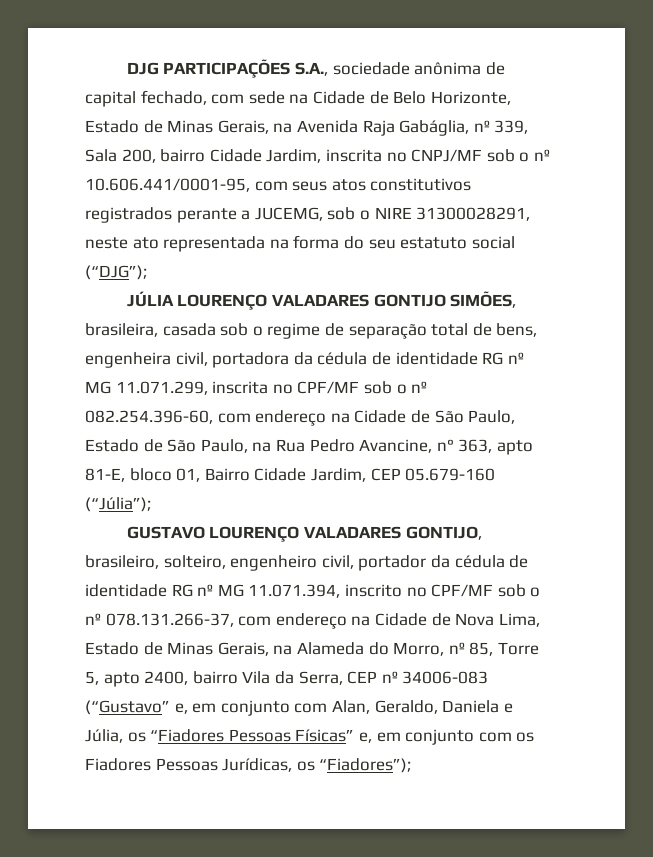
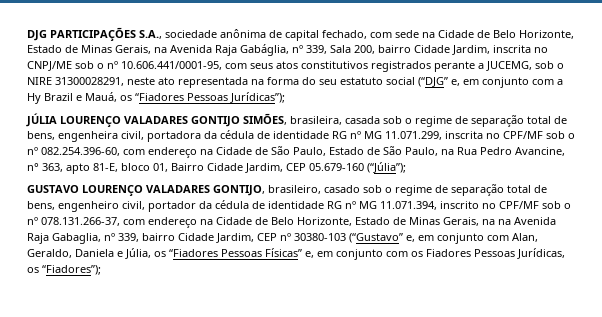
- DJG PARTICIPAÇÕES S.A., sociedade anônima de capital fechado, com sede na Cidade de Belo Horizonte, Estado de Minas Gerais, na Avenida Raja Gabáglia, nº 339, Sala 200, bairro Cidade Jardim, inscrita no CNPJ/MF sob o nº 10.606.441/0001-95, com seus atos constitutivos registrados perante a JUCEMG, sob o NIRE 31300028291, neste ato representada na forma do seu estatuto social (“DJG”);
+ DJG PARTICIPAÇÕES S.A., sociedade anônima de capital fechado, com sede na Cidade de Belo Horizonte, Estado de Minas Gerais, na Avenida Raja Gabáglia, nº 339, Sala 200, bairro Cidade Jardim, inscrita no CNPJ/ME sob o nº 10.606.441/0001-95, com seus atos constitutivos registrados perante a JUCEMG, sob o NIRE 31300028291, neste ato representada na forma do seu estatuto social (“DJG” e, em conjunto com a Hy Brazil e Mauá, os “Fiadores Pessoas Jurídicas”);
- GUSTAVO LOURENÇO VALADARES GONTIJO, brasileiro, solteiro, engenheiro civil, portador da cédula de identidade RG nº MG 11.071.394, inscrito no CPF/MF sob o nº 078.131.266-37, com endereço na Cidade de Nova Lima, Estado de Minas Gerais, na Alameda do Morro, nº 85, Torre 5, apto 2400, bairro Vila da Serra, CEP nº 34006-083 (“Gustavo” e, em conjunto com Alan, Geraldo, Daniela e Júlia, os “Fiadores Pessoas Físicas” e, em conjunto com os Fiadores Pessoas Jurídicas, os “Fiadores”);
+ GUSTAVO LOURENÇO VALADARES GONTIJO, brasileiro, casado sob o regime de separação total de bens, engenheiro civil, portador da cédula de identidade RG nº MG 11.071.394, inscrito no CPF/MF sob o nº 078.131.266-37, com endereço na Cidade de Belo Horizonte, Estado de Minas Gerais, na na Avenida Raja Gabaglia, nº 339, bairro Cidade Jardim, CEP nº 30380-103 (“Gustavo” e, em conjunto com Alan, Geraldo, Daniela e Júlia, os “Fiadores Pessoas Físicas” e, em conjunto com os Fiadores Pessoas Jurídicas, os “Fiadores”);

